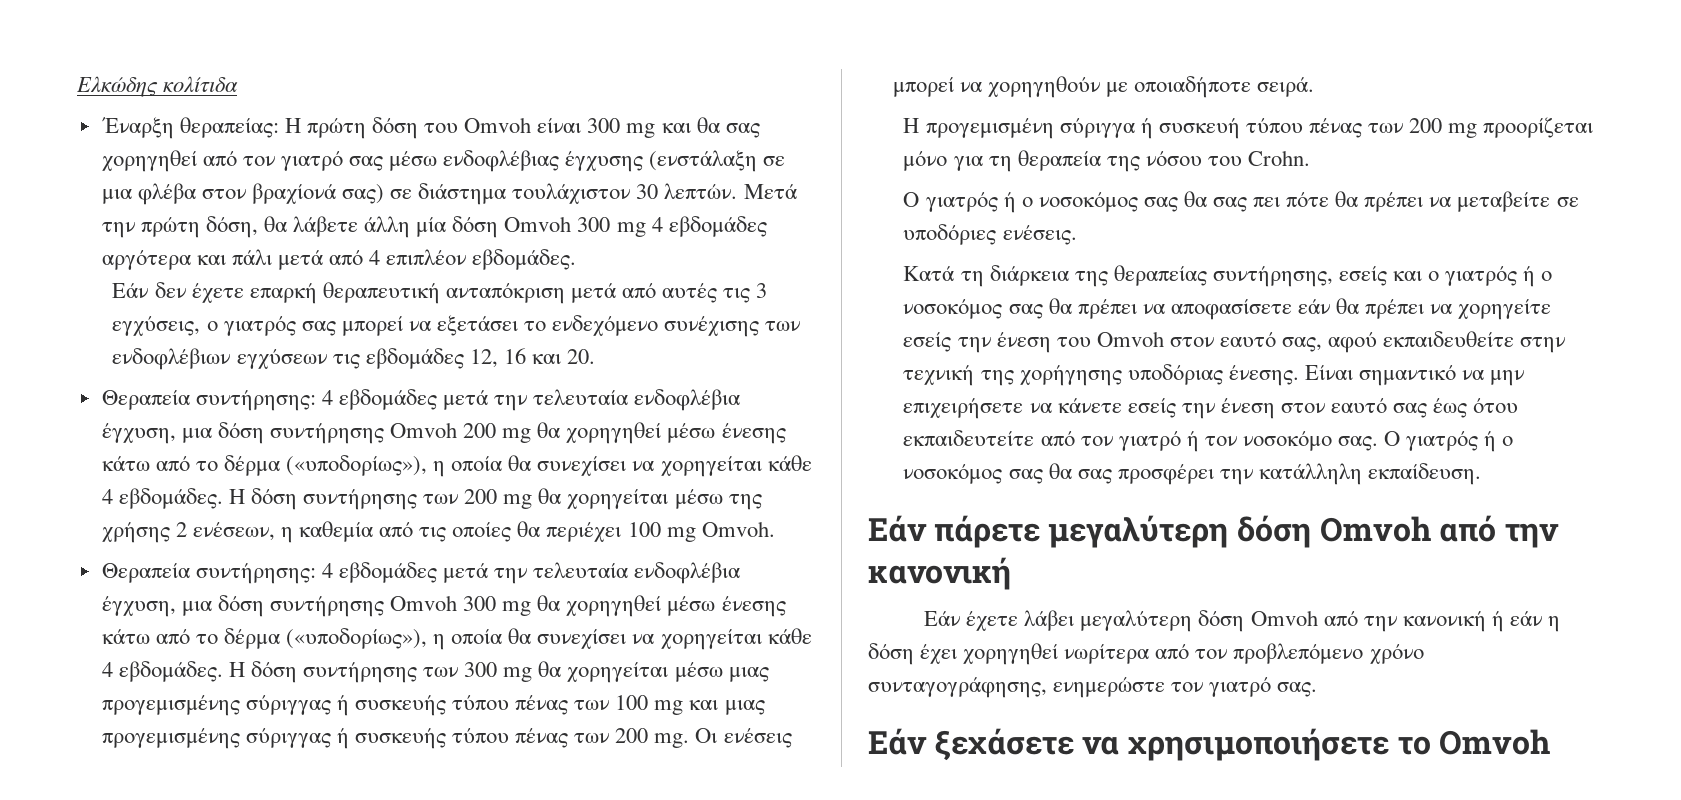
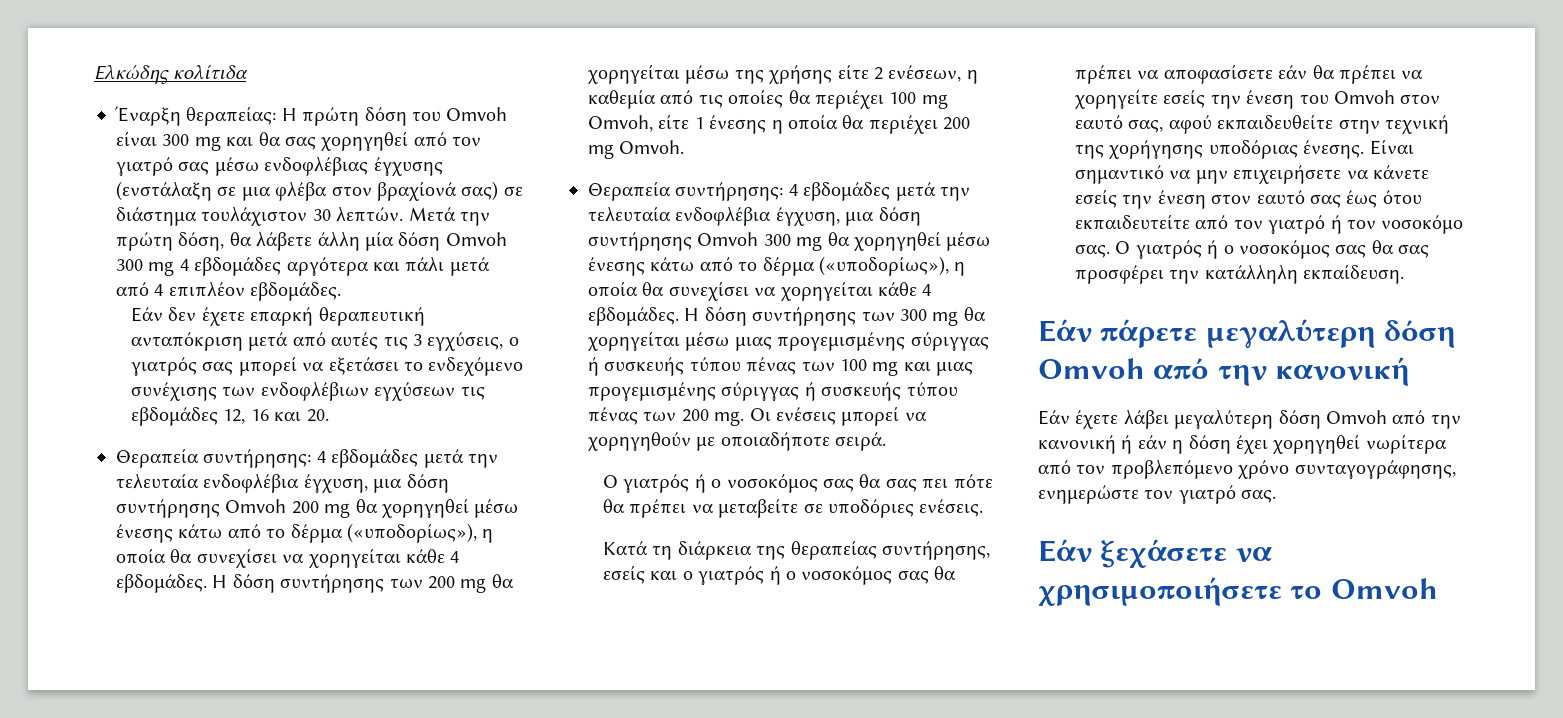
- Η δόση συντήρησης των 200 mg θα χορηγείται μέσω της χρήσης 2 ενέσεων, η καθεμία από τις οποίες θα περιέχει 100 mg Omvoh.
+ Η δόση συντήρησης των 200 mg θα χορηγείται μέσω της χρήσης είτε 2 ενέσεων, η καθεμία από τις οποίες θα περιέχει 100 mg Omvoh, είτε 1 ένεσης η οποία θα περιέχει 200 mg Omvoh.
- Η προγεμισμένη σύριγγα ή συσκευή τύπου πένας των 200 mg προορίζεται μόνο για τη θεραπεία της νόσου του Crohn.

